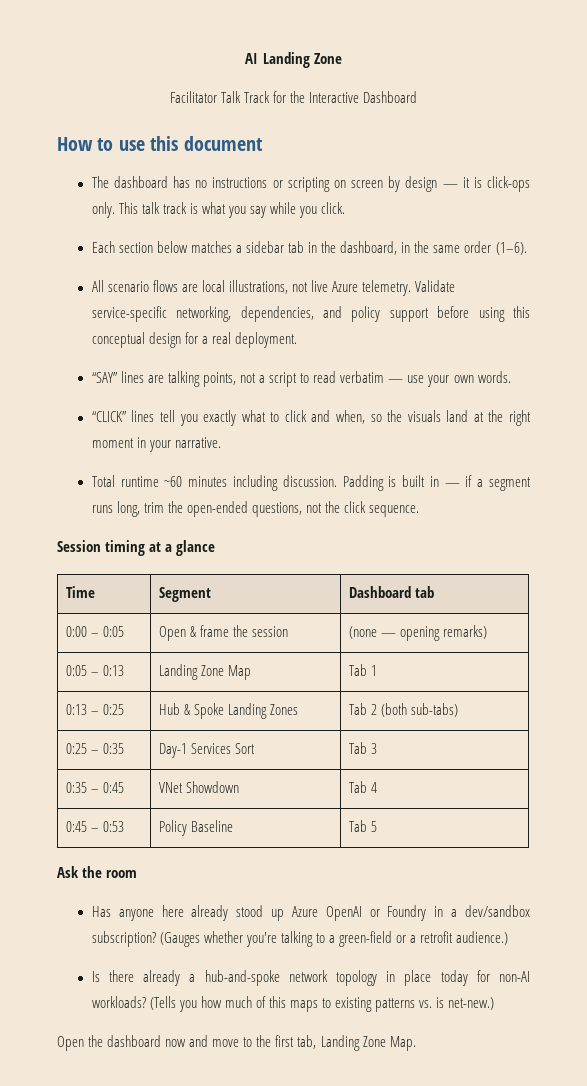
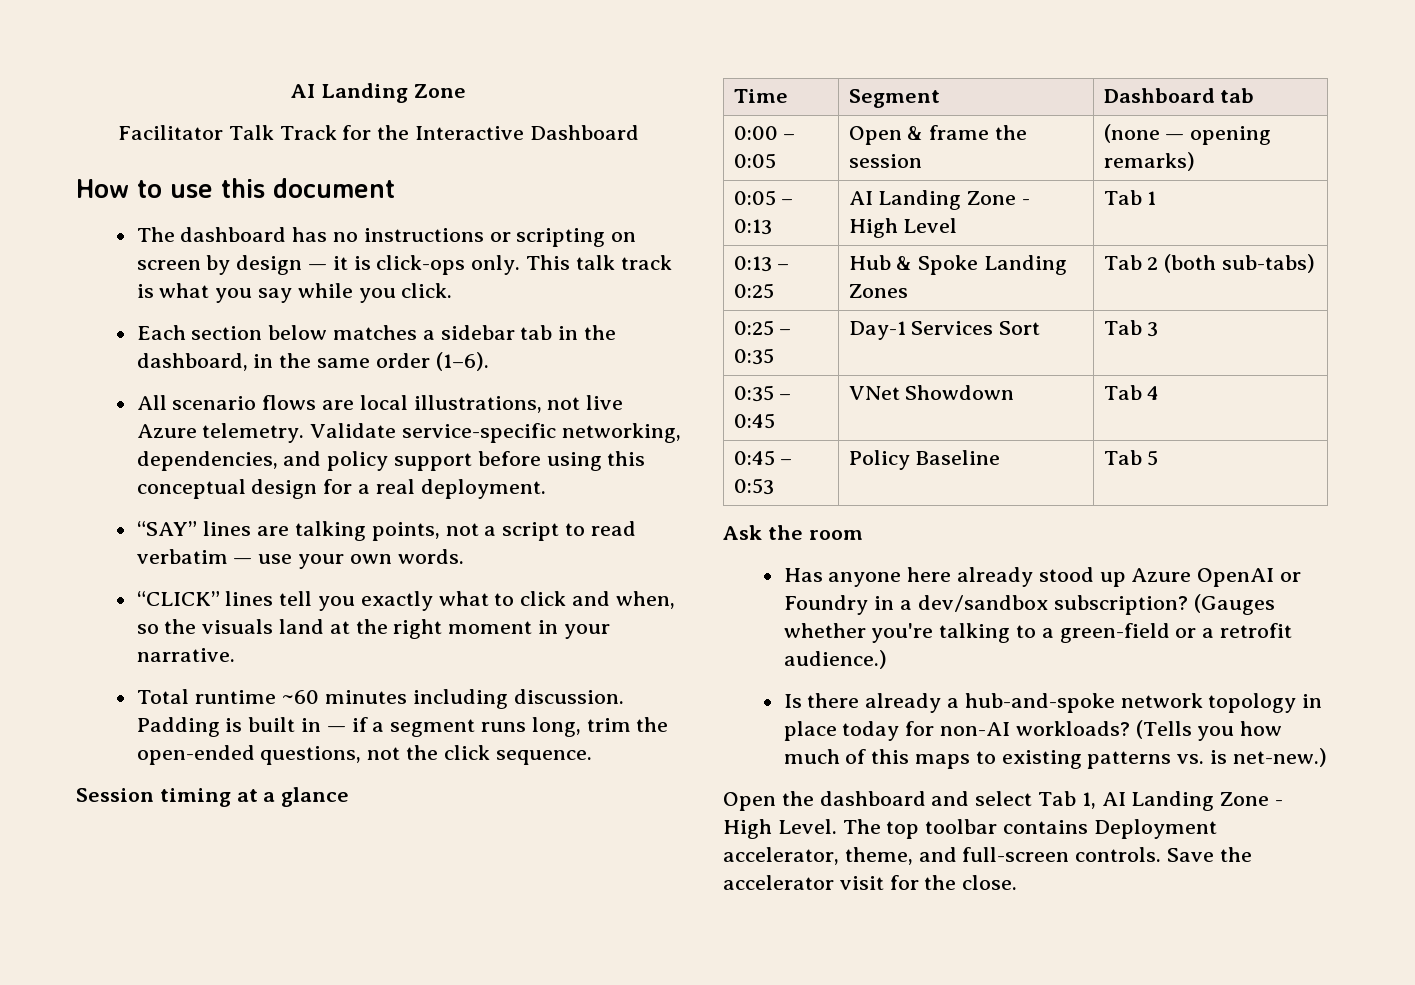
- 0:05 – 0:13 | Landing Zone Map | Tab 1
+ 0:05 – 0:13 | AI Landing Zone - High Level | Tab 1
- Open the dashboard now and move to the first tab, Landing Zone Map.
+ Open the dashboard and select Tab 1, AI Landing Zone - High Level. The top toolbar contains Deployment accelerator, theme, and full-screen controls. Save the accelerator visit for the close.

